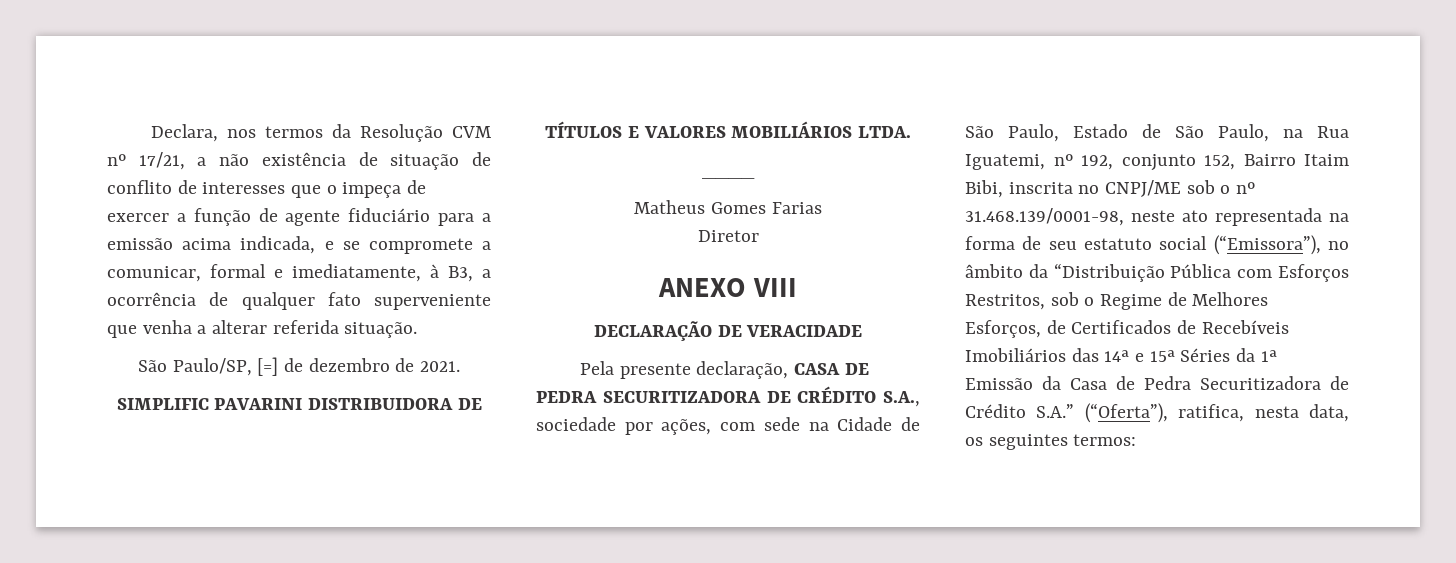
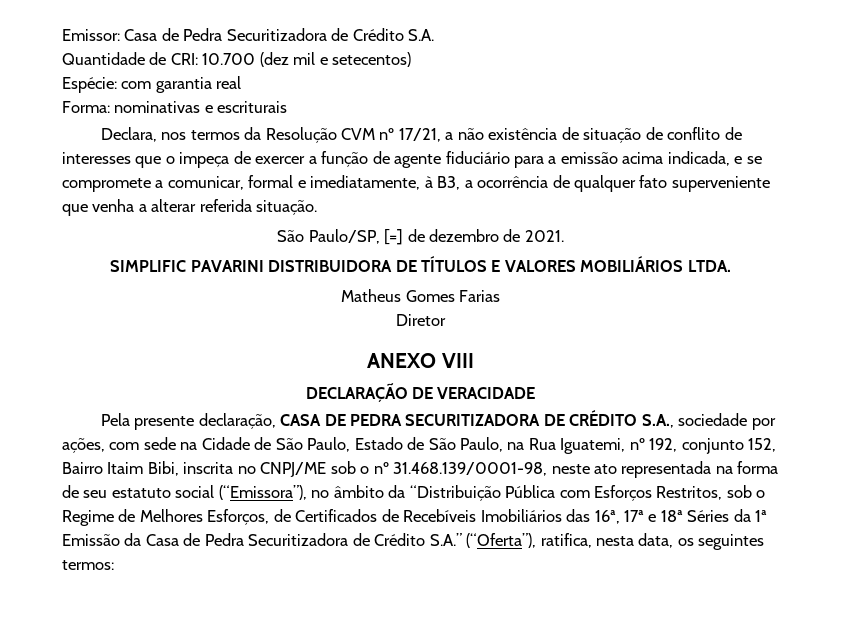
+ Emissor: Casa de Pedra Securitizadora de Crédito S.A.
+ Quantidade de CRI: 10.700 (dez mil e setecentos)
+ Espécie: com garantia real
+ Forma: nominativas e escriturais
- ____
- Pela presente declaração, CASA DE PEDRA SECURITIZADORA DE CRÉDITO S.A., sociedade por ações, com sede na Cidade de São Paulo, Estado de São Paulo, na Rua Iguatemi, nº 192, conjunto 152, Bairro Itaim Bibi, inscrita no CNPJ/ME sob o nº 31.468.139/0001-98, neste ato representada na forma de seu estatuto social (“Emissora”), no âmbito da “Distribuição Pública com Esforços Restritos, sob o Regime de Melhores Esforços, de Certificados de Recebíveis Imobiliários das 14ª e 15ª Séries da 1ª Emissão da Casa de Pedra Securitizadora de Crédito S.A.” (“Oferta”), ratifica, nesta data, os seguintes termos:
+ Pela presente declaração, CASA DE PEDRA SECURITIZADORA DE CRÉDITO S.A., sociedade por ações, com sede na Cidade de São Paulo, Estado de São Paulo, na Rua Iguatemi, nº 192, conjunto 152, Bairro Itaim Bibi, inscrita no CNPJ/ME sob o nº 31.468.139/0001-98, neste ato representada na forma de seu estatuto social (“Emissora”), no âmbito da “Distribuição Pública com Esforços Restritos, sob o Regime de Melhores Esforços, de Certificados de Recebíveis Imobiliários das 16ª, 17ª e 18ª Séries da 1ª Emissão da Casa de Pedra Securitizadora de Crédito S.A.” (“Oferta”), ratifica, nesta data, os seguintes termos:

